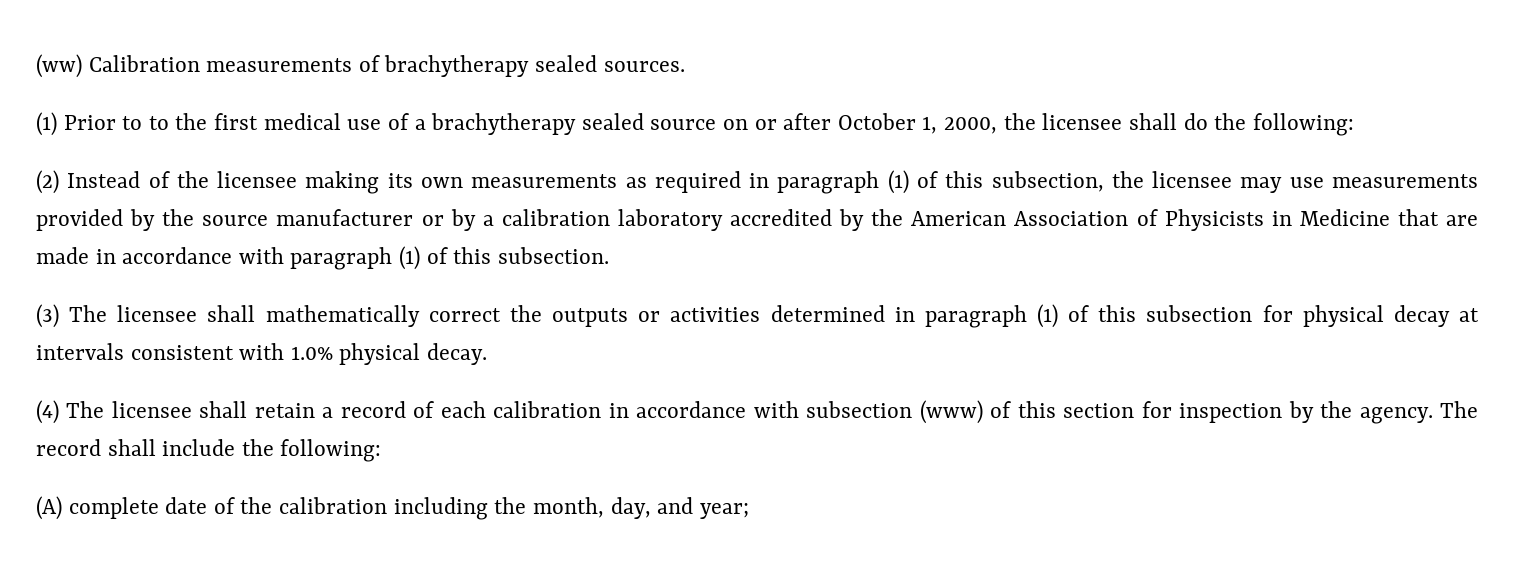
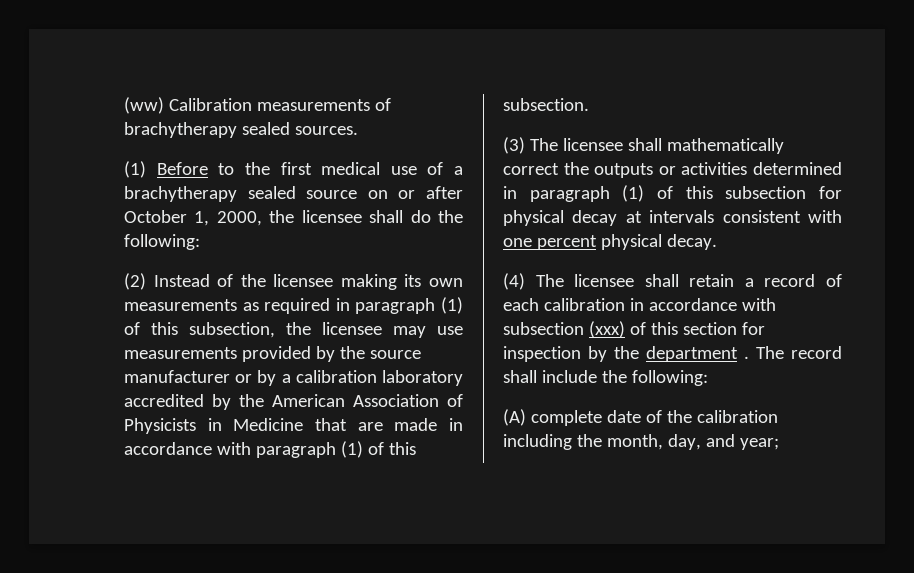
- (1) Prior to to the first medical use of a brachytherapy sealed source on or after October 1, 2000, the licensee shall do the following:
+ (1) Before to the first medical use of a brachytherapy sealed source on or after October 1, 2000, the licensee shall do the following:
- (3) The licensee shall mathematically correct the outputs or activities determined in paragraph (1) of this subsection for physical decay at intervals consistent with 1.0% physical decay.
+ (3) The licensee shall mathematically correct the outputs or activities determined in paragraph (1) of this subsection for physical decay at intervals consistent with one percent physical decay.
- (4) The licensee shall retain a record of each calibration in accordance with subsection (www) of this section for inspection by the agency.
+ (4) The licensee shall retain a record of each calibration in accordance with subsection (xxx) of this section for inspection by the department .

